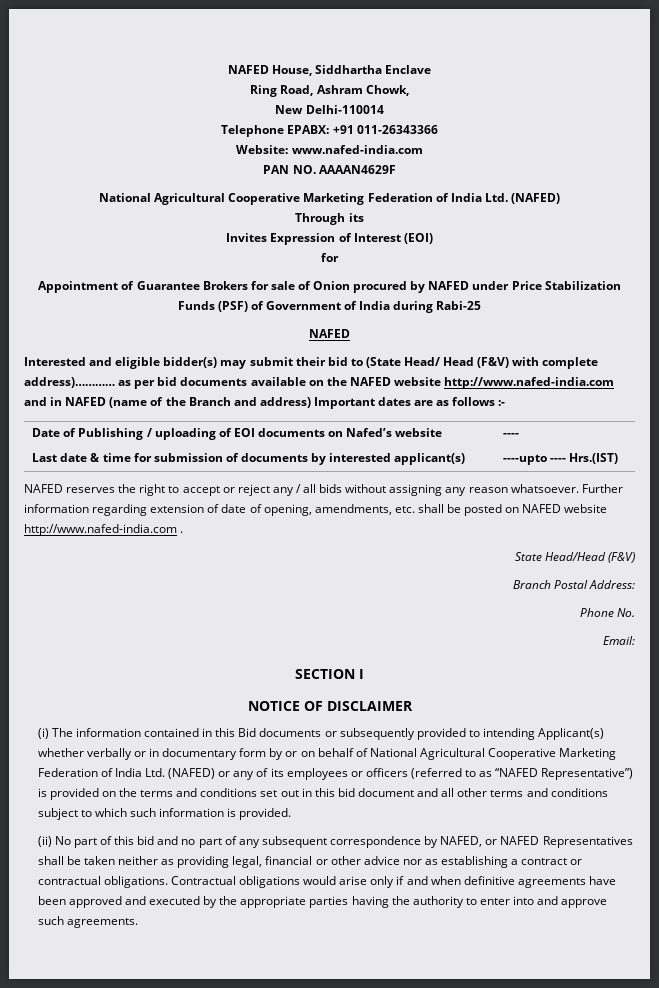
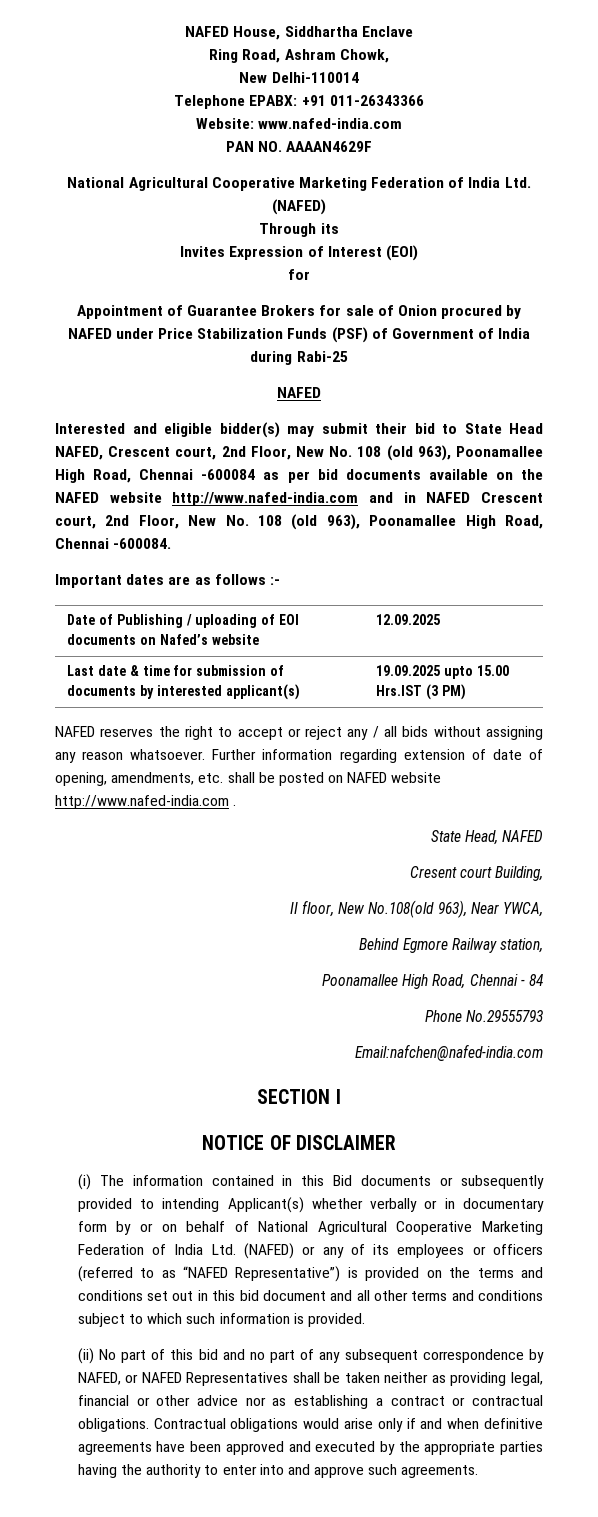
- Interested and eligible bidder(s) may submit their bid to (State Head/ Head (F&V) with complete address)………… as per bid documents available on the NAFED website http://www.nafed-india.com and in NAFED (name of the Branch and address) Important dates are as follows :-
+ Interested and eligible bidder(s) may submit their bid to State Head NAFED, Crescent court, 2nd Floor, New No. 108 (old 963), Poonamallee High Road, Chennai -600084 as per bid documents available on the NAFED website http://www.nafed-india.com and in NAFED Crescent court, 2nd Floor, New No. 108 (old 963), Poonamallee High Road, Chennai -600084.
+ Important dates are as follows :-
- Date of Publishing / uploading of EOI documents on Nafed’s website | ----
+ Date of Publishing / uploading of EOI documents on Nafed’s website | 12.09.2025
- Last date & time for submission of documents by interested applicant(s) | ----upto ---- Hrs.(IST)
+ Last date & time for submission of documents by interested applicant(s) | 19.09.2025 upto 15.00 Hrs.IST (3 PM)
- State Head/Head (F&V)
- Branch Postal Address:
+ State Head, NAFED
+ Cresent court Building,
+ II floor, New No.108(old 963), Near YWCA,
+ Behind Egmore Railway station,
+ Poonamallee High Road, Chennai - 84
- Phone No.
- Email:
+ Phone No.29555793
+ Email:nafchen@nafed-india.com

